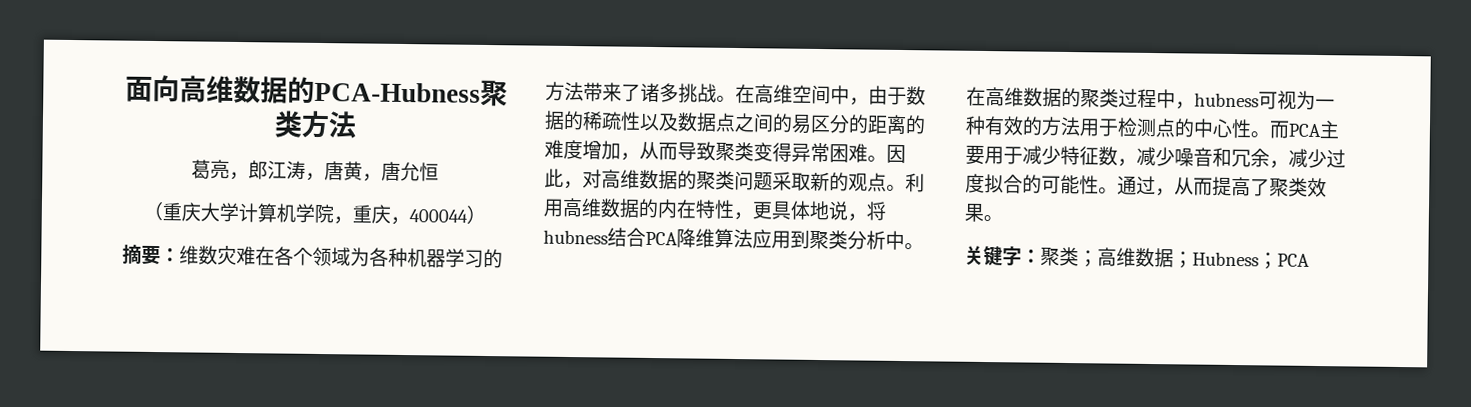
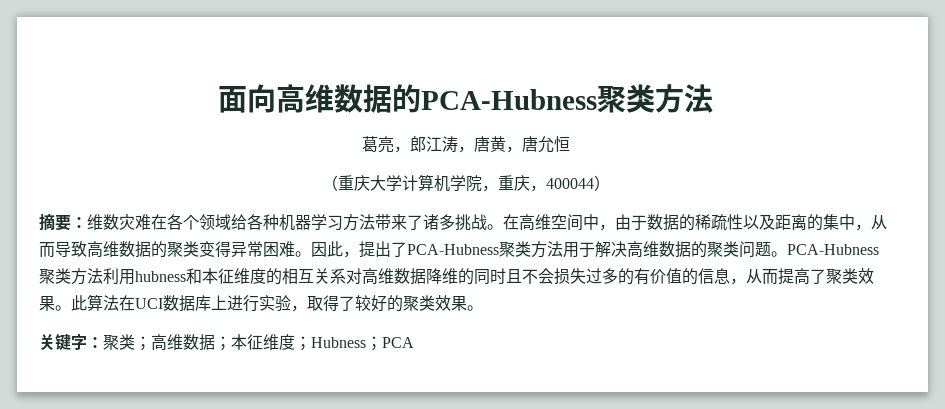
- 摘要：维数灾难在各个领域为各种机器学习的方法带来了诸多挑战。
+ 摘要：维数灾难在各个领域给各种机器学习方法带来了诸多挑战。
- 在高维空间中，由于数据的稀疏性以及数据点之间的易区分的距离的难度增加，从而导致聚类变得异常困难。
+ 在高维空间中，由于数据的稀疏性以及距离的集中，从而导致高维数据的聚类变得异常困难。
- 因此，对高维数据的聚类问题采取新的观点。利用高维数据的内在特性，更具体地说，将hubness结合PCA降维算法应用到聚类分析中。在高维数据的聚类过程中，hubness可视为一种有效的方法用于检测点的中心性。而PCA主要用于减少特征数，减少噪音和冗余，减少过度拟合的可能性。通过，从而提高了聚类效果。
+ 因此，提出了PCA-Hubness聚类方法用于解决高维数据的聚类问题。PCA-Hubness聚类方法利用hubness和本征维度的相互关系对高维数据降维的同时且不会损失过多的有价值的信息，从而提高了聚类效果。此算法在UCI数据库上进行实验，取得了较好的聚类效果。
- 关键字：聚类；高维数据；Hubness；PCA
+ 关键字：聚类；高维数据；本征维度；Hubness；PCA

